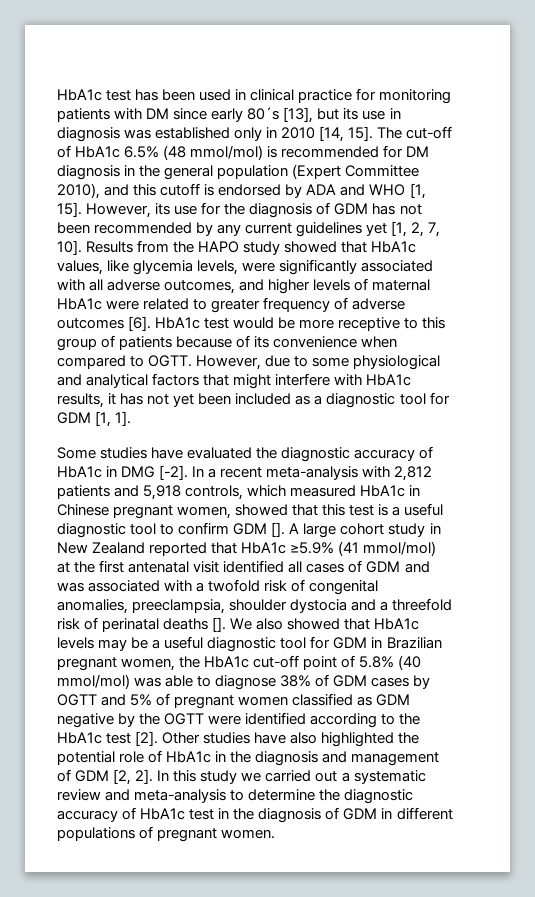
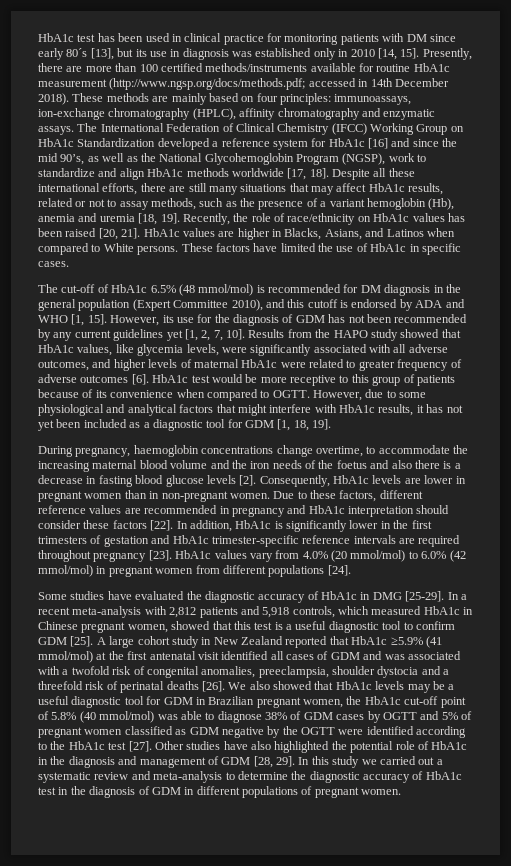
- HbA1c test has been used in clinical practice for monitoring patients with DM since early 80´s [13], but its use in diagnosis was established only in 2010 [14, 15]. The cut-off of HbA1c 6.5% (48 mmol/mol) is recommended for DM diagnosis in the general population (Expert Committee 2010), and this cutoff is endorsed by ADA and WHO [1, 15].
+ HbA1c test has been used in clinical practice for monitoring patients with DM since early 80´s [13], but its use in diagnosis was established only in 2010 [14, 15]. Presently, there are more than 100 certified methods/instruments available for routine HbA1c measurement (http://www.ngsp.org/docs/methods.pdf; accessed in 14th December 2018). These methods are mainly based on four principles: immunoassays, ion-exchange chromatography (HPLC), affinity chromatography and enzymatic assays. The International Federation of Clinical Chemistry (IFCC) Working Group on HbA1c Standardization developed a reference system for HbA1c [16] and since the mid 90’s, as well as the National Glycohemoglobin Program (NGSP), work to standardize and align HbA1c methods worldwide [17, 18]. Despite all these international efforts, there are still many situations that may affect HbA1c results, related or not to assay methods, such as the presence of a variant hemoglobin (Hb), anemia and uremia [18, 19]. Recently, the role of race/ethnicity on HbA1c values has been raised [20, 21]. HbA1c values are higher in Blacks, Asians, and Latinos when compared to White persons. These factors have limited the use of HbA1c in specific cases.
+ The cut-off of HbA1c 6.5% (48 mmol/mol) is recommended for DM diagnosis in the general population (Expert Committee 2010), and this cutoff is endorsed by ADA and WHO [1, 15].
- However, due to some physiological and analytical factors that might interfere with HbA1c results, it has not yet been included as a diagnostic tool for GDM [1, 1].
+ However, due to some physiological and analytical factors that might interfere with HbA1c results, it has not yet been included as a diagnostic tool for GDM [1, 18, 19].
+ During pregnancy, haemoglobin concentrations change overtime, to accommodate the increasing maternal blood volume and the iron needs of the foetus and also there is a decrease in fasting blood glucose levels [2]. Consequently, HbA1c levels are lower in pregnant women than in non-pregnant women. Due to these factors, different reference values are recommended in pregnancy and HbA1c interpretation should consider these factors [22]. In addition, HbA1c is significantly lower in the first trimesters of gestation and HbA1c trimester-specific reference intervals are required throughout pregnancy [23]. HbA1c values vary from 4.0% (20 mmol/mol) to 6.0% (42 mmol/mol) in pregnant women from different populations [24].
- Some studies have evaluated the diagnostic accuracy of HbA1c in DMG [-2].
+ Some studies have evaluated the diagnostic accuracy of HbA1c in DMG [25-29].
- In a recent meta-analysis with 2,812 patients and 5,918 controls, which measured HbA1c in Chinese pregnant women, showed that this test is a useful diagnostic tool to confirm GDM [].
+ In a recent meta-analysis with 2,812 patients and 5,918 controls, which measured HbA1c in Chinese pregnant women, showed that this test is a useful diagnostic tool to confirm GDM [25].
- A large cohort study in New Zealand reported that HbA1c ≥5.9% (41 mmol/mol) at the first antenatal visit identified all cases of GDM and was associated with a twofold risk of congenital anomalies, preeclampsia, shoulder dystocia and a threefold risk of perinatal deaths [].
+ A large cohort study in New Zealand reported that HbA1c ≥5.9% (41 mmol/mol) at the first antenatal visit identified all cases of GDM and was associated with a twofold risk of congenital anomalies, preeclampsia, shoulder dystocia and a threefold risk of perinatal deaths [26].
- We also showed that HbA1c levels may be a useful diagnostic tool for GDM in Brazilian pregnant women, the HbA1c cut-off point of 5.8% (40 mmol/mol) was able to diagnose 38% of GDM cases by OGTT and 5% of pregnant women classified as GDM negative by the OGTT were identified according to the HbA1c test [2].
+ We also showed that HbA1c levels may be a useful diagnostic tool for GDM in Brazilian pregnant women, the HbA1c cut-off point of 5.8% (40 mmol/mol) was able to diagnose 38% of GDM cases by OGTT and 5% of pregnant women classified as GDM negative by the OGTT were identified according to the HbA1c test [27].
- Other studies have also highlighted the potential role of HbA1c in the diagnosis and management of GDM [2, 2].
+ Other studies have also highlighted the potential role of HbA1c in the diagnosis and management of GDM [28, 29].

